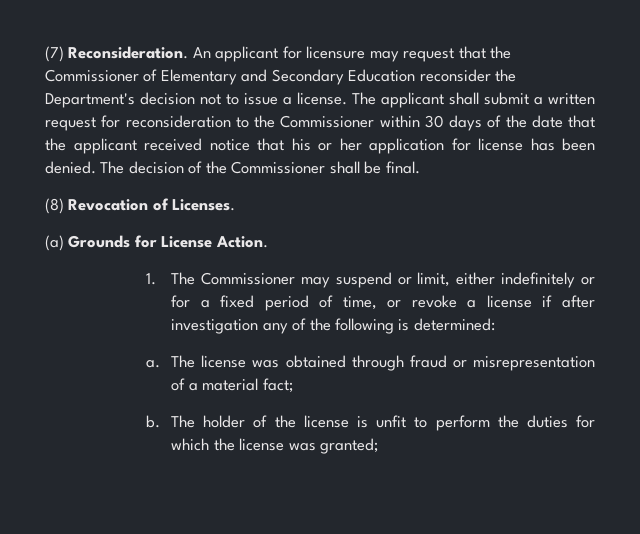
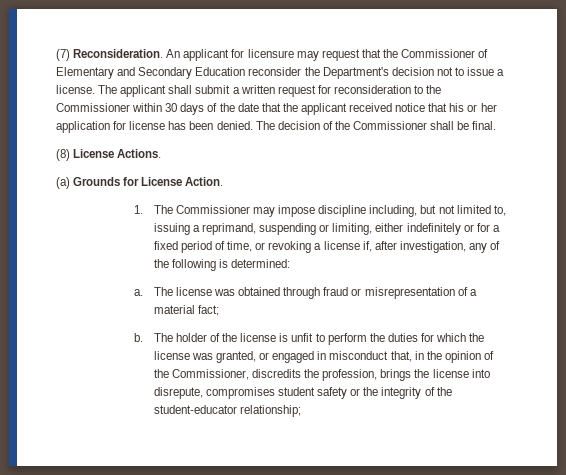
- (8) Revocation of Licenses.
+ (8) License Actions.
- 1. The Commissioner may suspend or limit, either indefinitely or for a fixed period of time, or revoke a license if after investigation any of the following is determined:
+ 1. The Commissioner may impose discipline including, but not limited to, issuing a reprimand, suspending or limiting, either indefinitely or for a fixed period of time, or revoking a license if, after investigation, any of the following is determined:
- The holder of the license is unfit to perform the duties for which the license was granted;
+ The holder of the license is unfit to perform the duties for which the license was granted, or engaged in misconduct that, in the opinion of the Commissioner, discredits the profession, brings the license into disrepute, compromises student safety or the integrity of the student-educator relationship;

